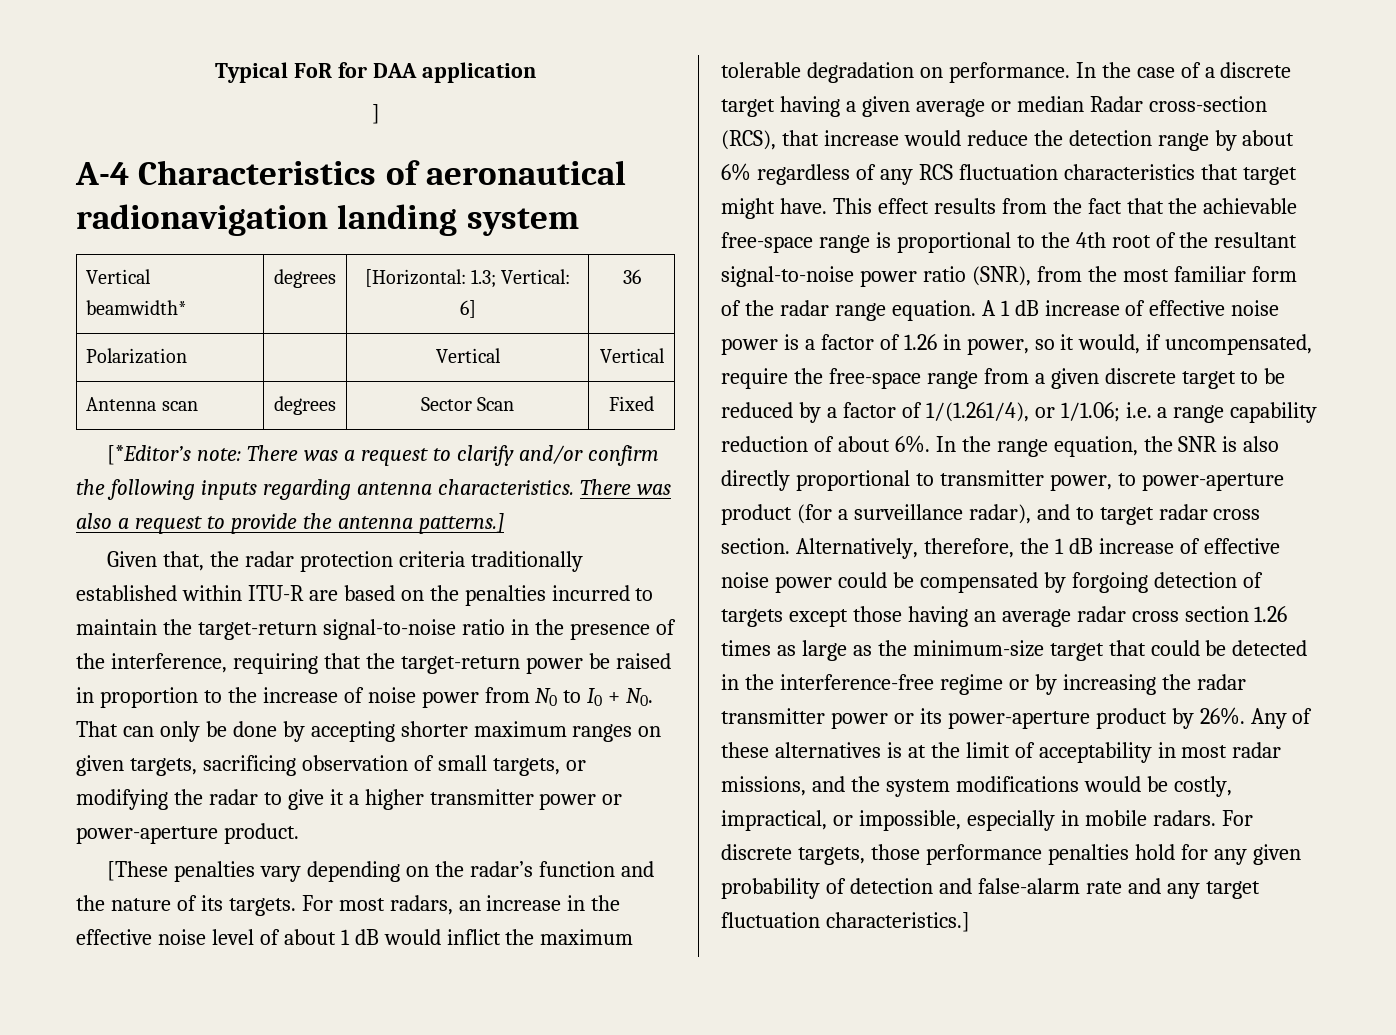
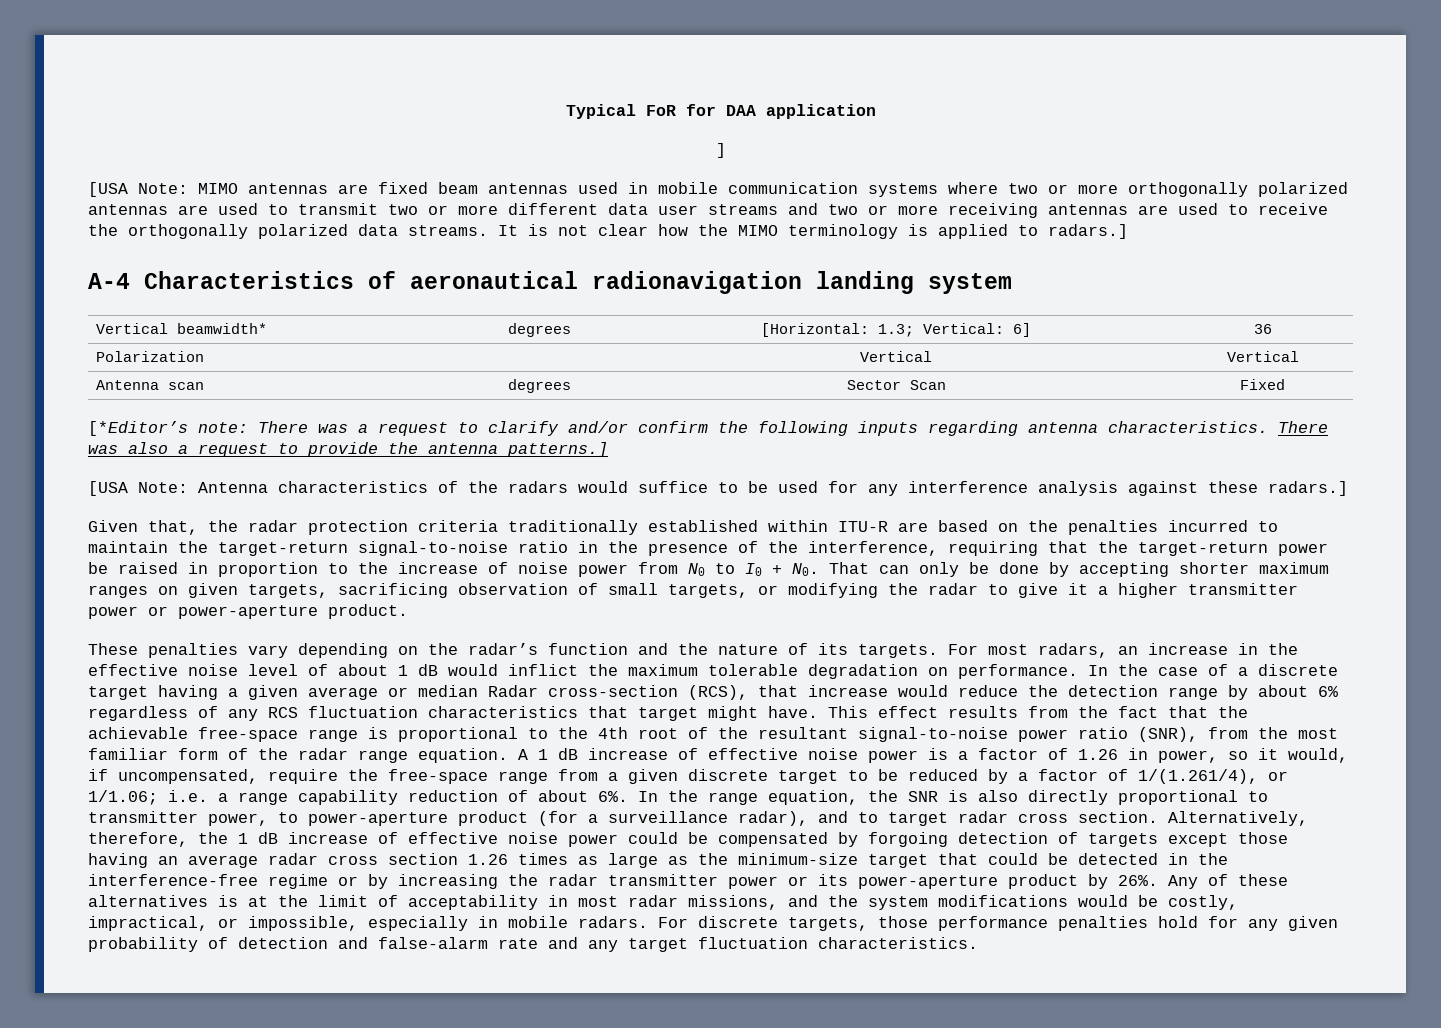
+ [USA Note: MIMO antennas are fixed beam antennas used in mobile communication systems where two or more orthogonally polarized antennas are used to transmit two or more different data user streams and two or more receiving antennas are used to receive the orthogonally polarized data streams. It is not clear how the MIMO terminology is applied to radars.]
+ [USA Note: Antenna characteristics of the radars would suffice to be used for any interference analysis against these radars.]
- [These penalties vary depending on the radar’s function and the nature of its targets.
+ These penalties vary depending on the radar’s function and the nature of its targets.
- For discrete targets, those performance penalties hold for any given probability of detection and false-alarm rate and any target fluctuation characteristics.]
+ For discrete targets, those performance penalties hold for any given probability of detection and false-alarm rate and any target fluctuation characteristics.

